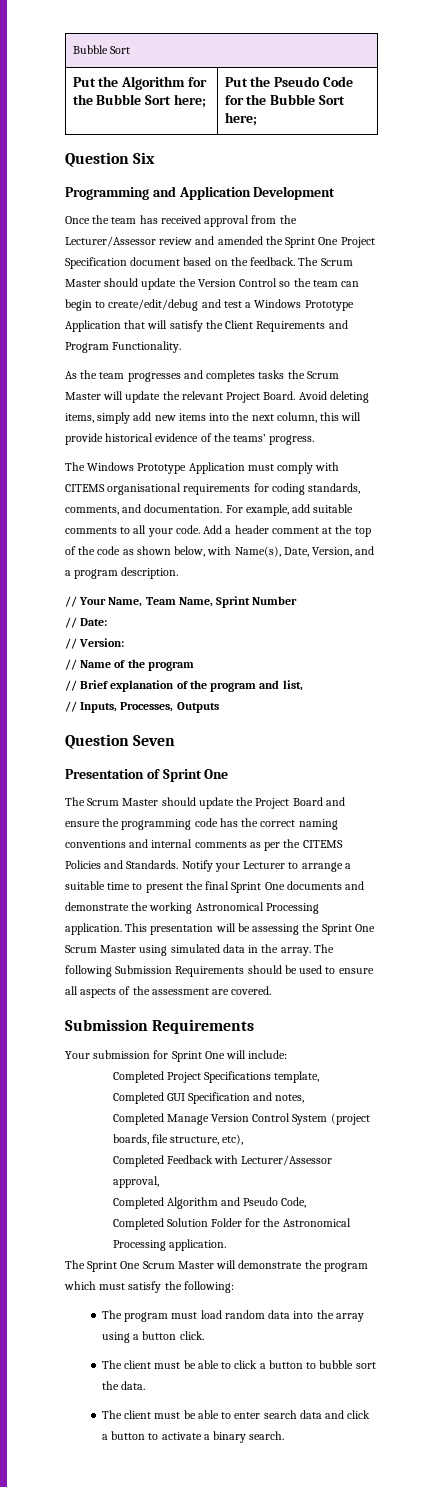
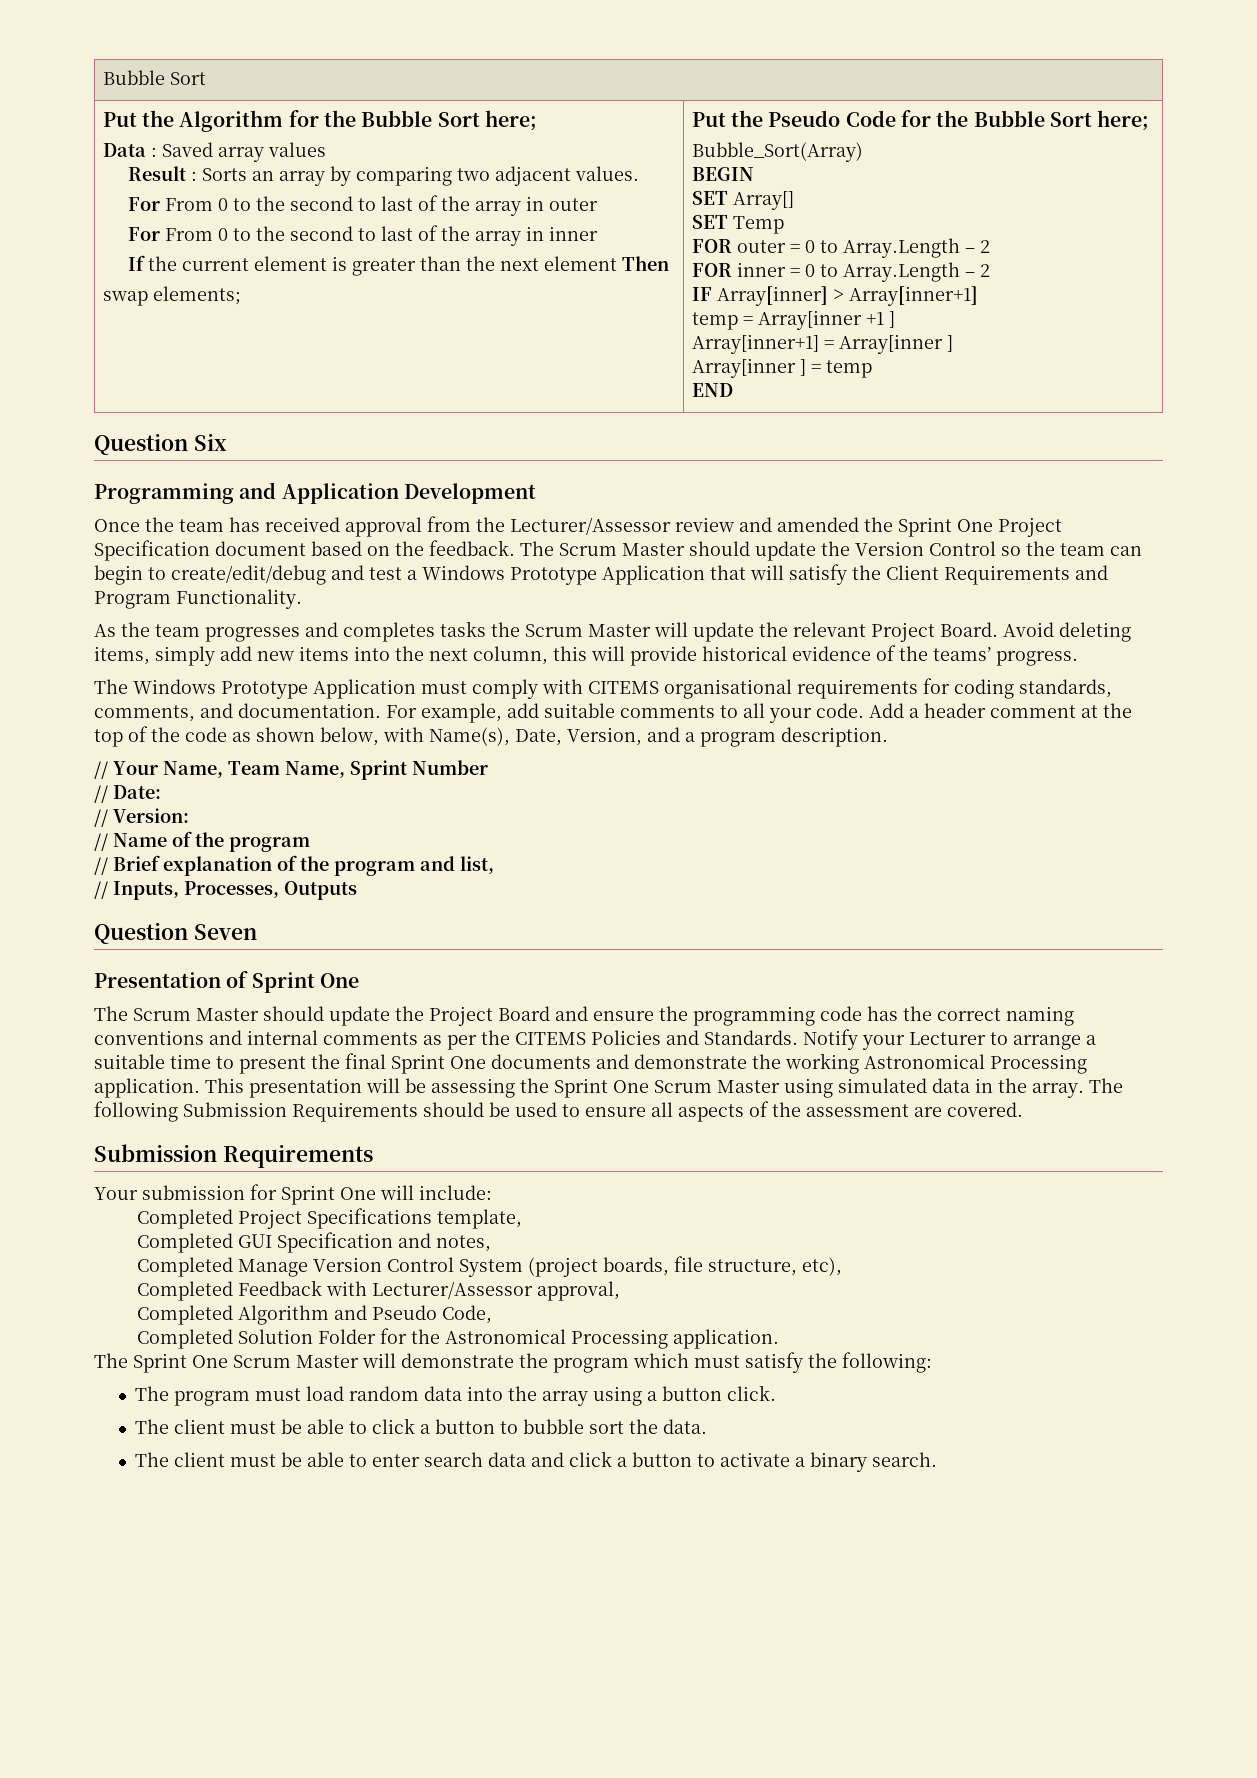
+ Data : Saved array values
+ Result : Sorts an array by comparing two adjacent values.
+ For From 0 to the second to last of the array in outer
+ For From 0 to the second to last of the array in inner
+ If the current element is greater than the next element Then
+ swap elements;
+ Bubble_Sort(Array)
+ BEGIN
+ SET Array[]
+ SET Temp
+ FOR outer = 0 to Array.Length – 2
+ FOR inner = 0 to Array.Length – 2
+ IF Array[inner] > Array[inner+1]
+ temp = Array[inner +1 ]
+ Array[inner+1] = Array[inner ]
+ Array[inner ] = temp
+ END

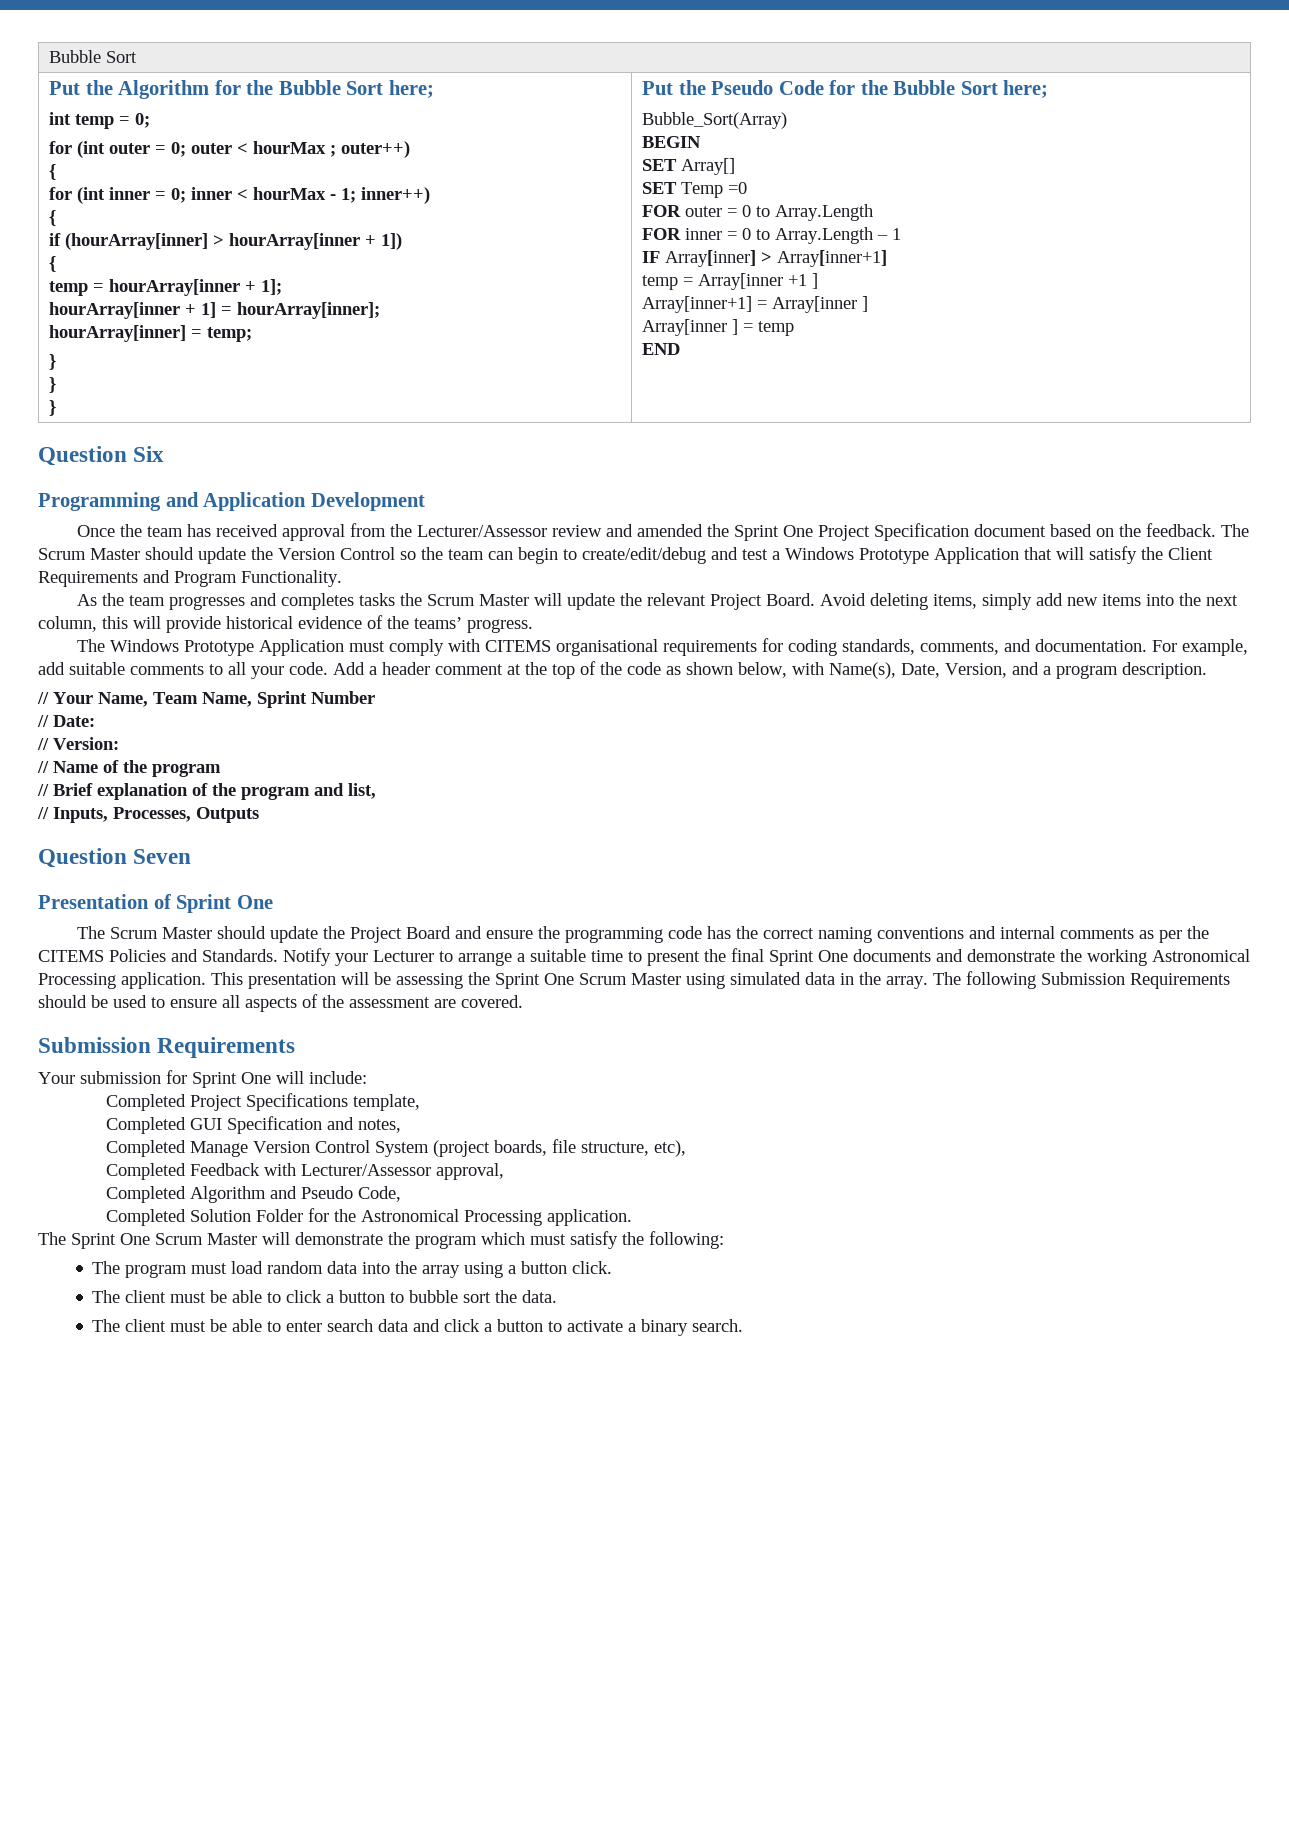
- Data : Saved array values
- Result : Sorts an array by comparing two adjacent values.
- For From 0 to the second to last of the array in outer
- For From 0 to the second to last of the array in inner
- If the current element is greater than the next element Then
- swap elements;
+ int temp = 0;
+ for (int outer = 0; outer < hourMax ; outer++)
+ {
+ for (int inner = 0; inner < hourMax - 1; inner++)
+ {
+ if (hourArray[inner] > hourArray[inner + 1])
+ {
+ temp = hourArray[inner + 1];
+ hourArray[inner + 1] = hourArray[inner];
+ hourArray[inner] = temp;
+ }
+ }
+ }
- SET Temp
+ SET Temp =0
- FOR outer = 0 to Array.Length – 2
+ FOR outer = 0 to Array.Length
- FOR inner = 0 to Array.Length – 2
+ FOR inner = 0 to Array.Length – 1

